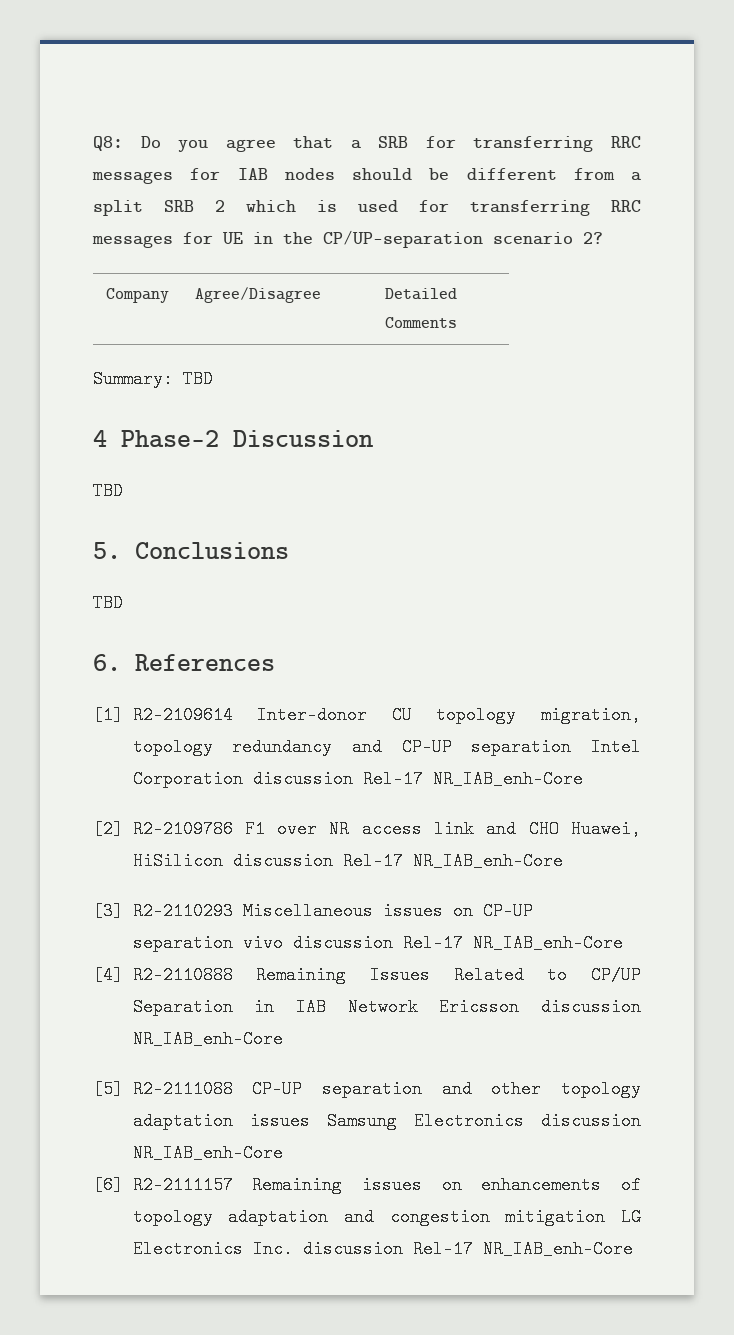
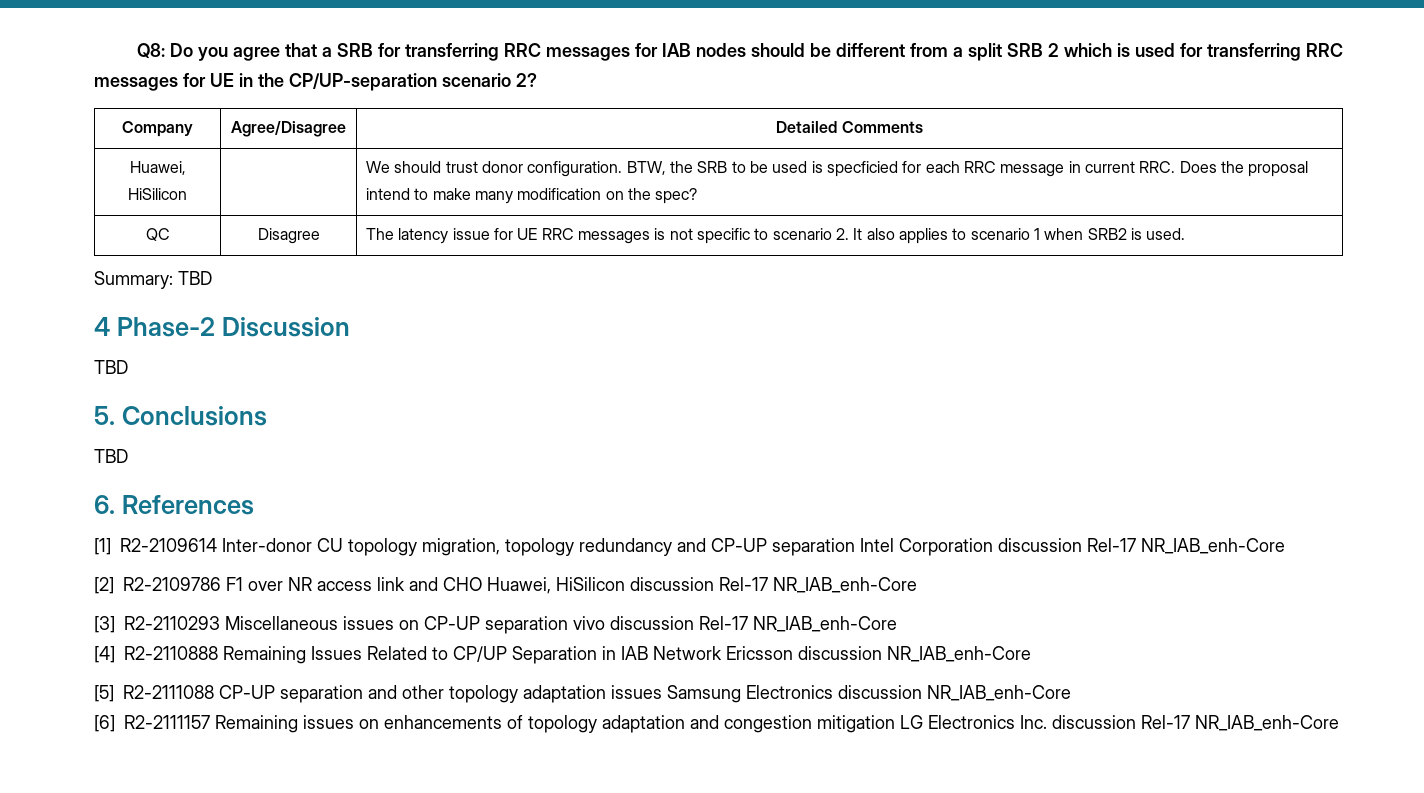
+ Huawei, HiSilicon | | We should trust donor configuration. BTW, the SRB to be used is specficied for each RRC message in current RRC. Does the proposal intend to make many modification on the spec?
+ QC | Disagree | The latency issue for UE RRC messages is not specific to scenario 2. It also applies to scenario 1 when SRB2 is used.

